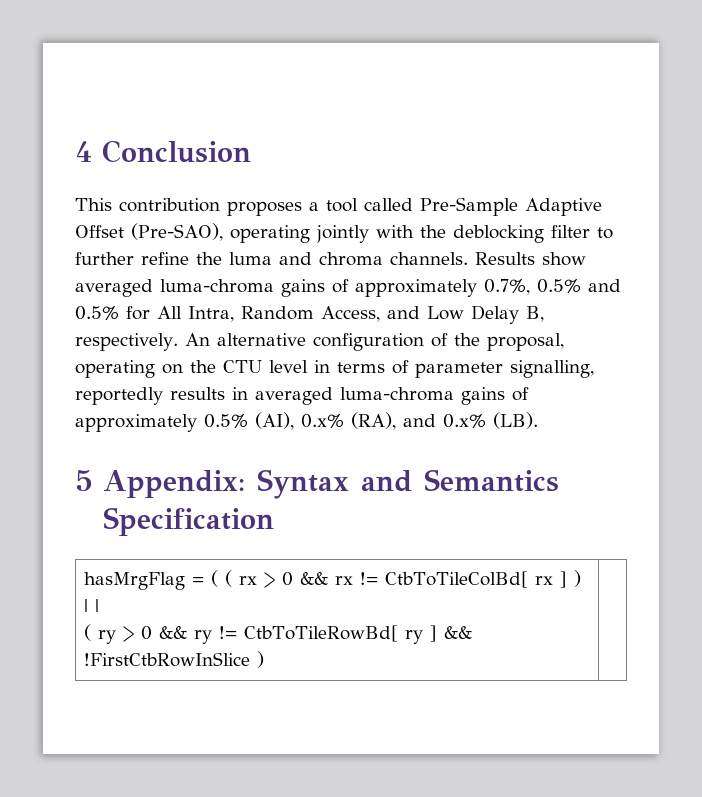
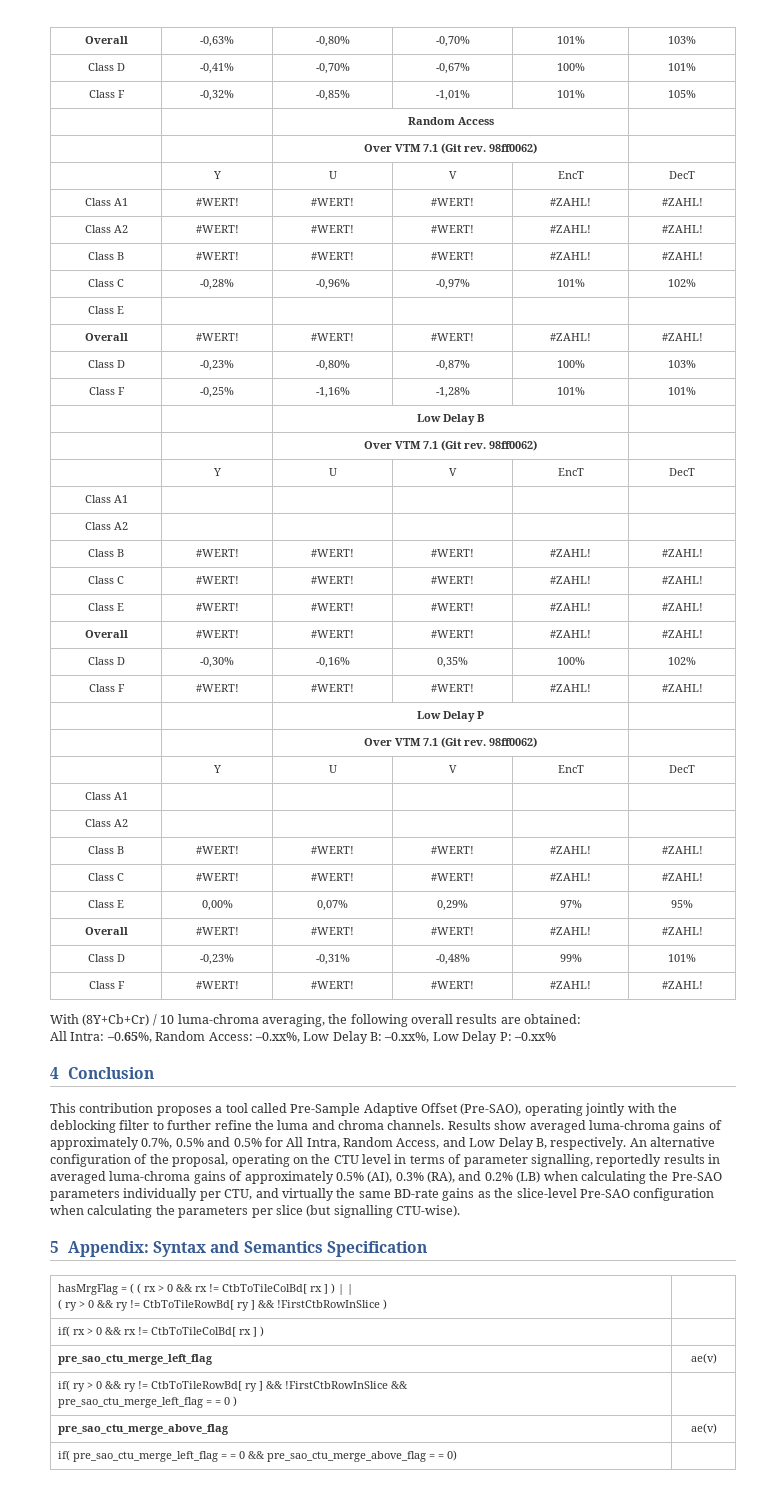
+ Overall | -0,63% | -0,80% | -0,70% | 101% | 103%
+ Class D | -0,41% | -0,70% | -0,67% | 100% | 101%
+ Class F | -0,32% | -0,85% | -1,01% | 101% | 105%
+ | | Random Access |
+ | | Over VTM 7.1 (Git rev. 98ff0062) |
+ | Y | U | V | EncT | DecT
+ Class A1 | #WERT! | #WERT! | #WERT! | #ZAHL! | #ZAHL!
+ Class A2 | #WERT! | #WERT! | #WERT! | #ZAHL! | #ZAHL!
+ Class B | #WERT! | #WERT! | #WERT! | #ZAHL! | #ZAHL!
+ Class C | -0,28% | -0,96% | -0,97% | 101% | 102%
+ Class E | | | | |
+ Overall | #WERT! | #WERT! | #WERT! | #ZAHL! | #ZAHL!
+ Class D | -0,23% | -0,80% | -0,87% | 100% | 103%
+ Class F | -0,25% | -1,16% | -1,28% | 101% | 101%
+ | | Low Delay B |
+ | | Over VTM 7.1 (Git rev. 98ff0062) |
+ | Y | U | V | EncT | DecT
+ Class A1 | | | | |
+ Class A2 | | | | |
+ Class B | #WERT! | #WERT! | #WERT! | #ZAHL! | #ZAHL!
+ Class C | #WERT! | #WERT! | #WERT! | #ZAHL! | #ZAHL!
+ Class E | #WERT! | #WERT! | #WERT! | #ZAHL! | #ZAHL!
+ Overall | #WERT! | #WERT! | #WERT! | #ZAHL! | #ZAHL!
+ Class D | -0,30% | -0,16% | 0,35% | 100% | 102%
+ Class F | #WERT! | #WERT! | #WERT! | #ZAHL! | #ZAHL!
+ | | Low Delay P |
+ | | Over VTM 7.1 (Git rev. 98ff0062) |
+ | Y | U | V | EncT | DecT
+ Class A1 | | | | |
+ Class A2 | | | | |
+ Class B | #WERT! | #WERT! | #WERT! | #ZAHL! | #ZAHL!
+ Class C | #WERT! | #WERT! | #WERT! | #ZAHL! | #ZAHL!
+ Class E | 0,00% | 0,07% | 0,29% | 97% | 95%
+ Overall | #WERT! | #WERT! | #WERT! | #ZAHL! | #ZAHL!
+ Class D | -0,23% | -0,31% | -0,48% | 99% | 101%
+ Class F | #WERT! | #WERT! | #WERT! | #ZAHL! | #ZAHL!
+ With (8Y+Cb+Cr) / 10 luma-chroma averaging, the following overall results are obtained:
+ All Intra: –0.65%, Random Access: –0.xx%, Low Delay B: –0.xx%, Low Delay P: –0.xx%
- An alternative configuration of the proposal, operating on the CTU level in terms of parameter signalling, reportedly results in averaged luma-chroma gains of approximately 0.5% (AI), 0.x% (RA), and 0.x% (LB).
+ An alternative configuration of the proposal, operating on the CTU level in terms of parameter signalling, reportedly results in averaged luma-chroma gains of approximately 0.5% (AI), 0.3% (RA), and 0.2% (LB) when calculating the Pre-SAO parameters individually per CTU, and virtually the same BD-rate gains as the slice-level Pre-SAO configuration when calculating the parameters per slice (but signalling CTU-wise).
+ if( rx > 0 && rx != CtbToTileColBd[ rx ] ) |
+ pre_sao_ctu_merge_left_flag | ae(v)
+ if( ry > 0 && ry != CtbToTileRowBd[ ry ] && !FirstCtbRowInSlice &&
+ pre_sao_ctu_merge_left_flag = = 0 ) |
+ pre_sao_ctu_merge_above_flag | ae(v)
+ if( pre_sao_ctu_merge_left_flag = = 0 && pre_sao_ctu_merge_above_flag = = 0) |

